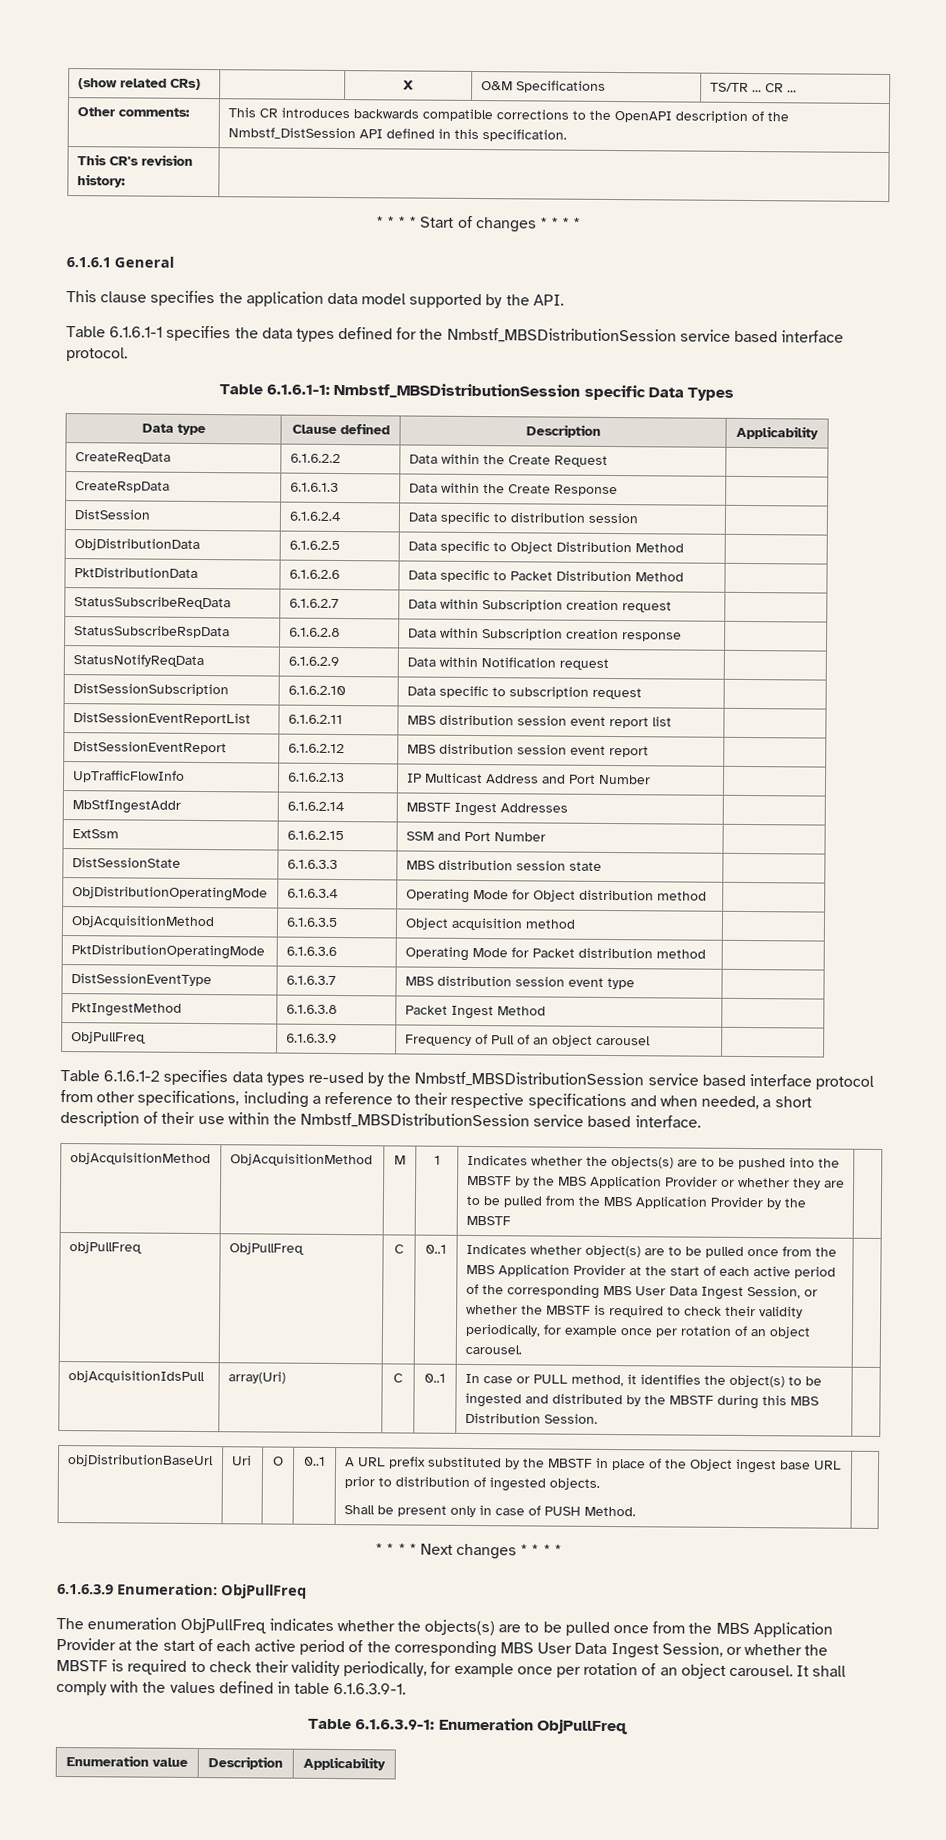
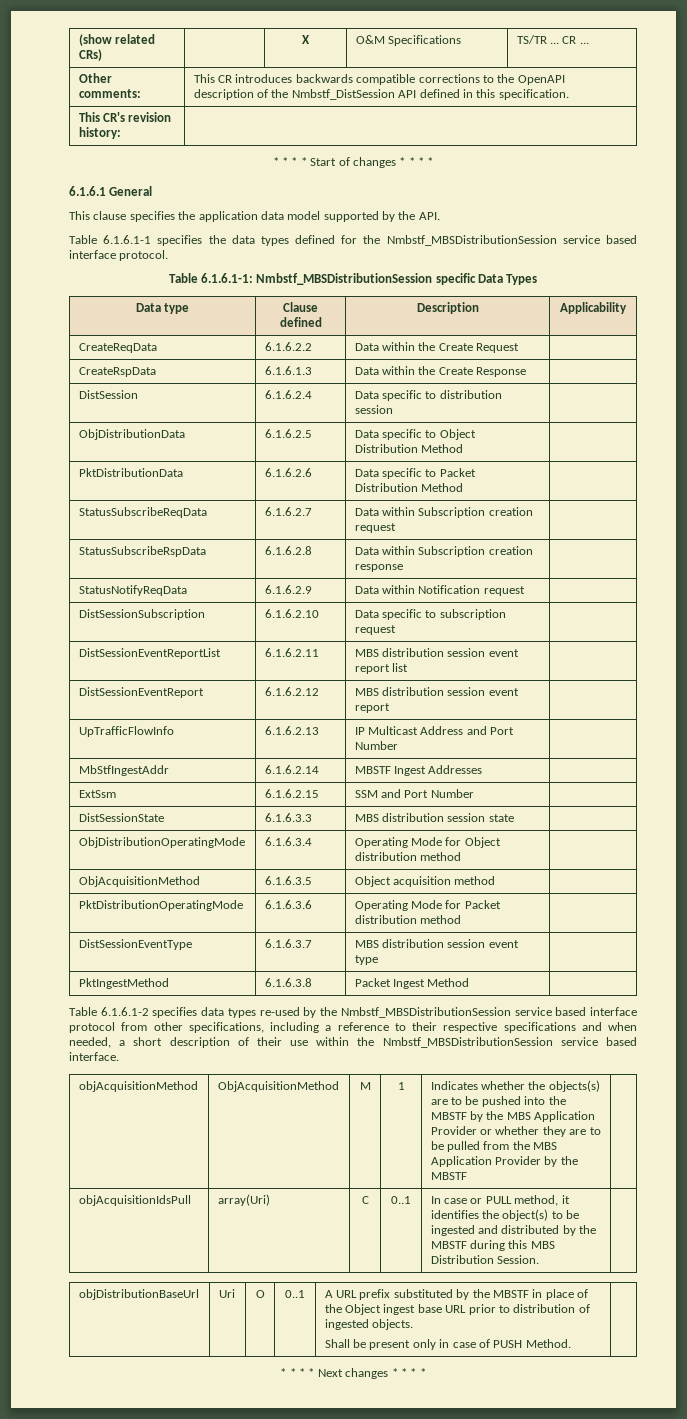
- ObjPullFreq | 6.1.6.3.9 | Frequency of Pull of an object carousel |
- objPullFreq | ObjPullFreq | C | 0..1 | Indicates whether object(s) are to be pulled once from the MBS Application Provider at the start of each active period of the corresponding MBS User Data Ingest Session, or whether the MBSTF is required to check their validity periodically, for example once per rotation of an object carousel.
- 6.1.6.3.9 Enumeration: ObjPullFreq
- The enumeration ObjPullFreq indicates whether the objects(s) are to be pulled once from the MBS Application Provider at the start of each active period of the corresponding MBS User Data Ingest Session, or whether the MBSTF is required to check their validity periodically, for example once per rotation of an object carousel. It shall comply with the values defined in table 6.1.6.3.9-1.
- Table 6.1.6.3.9-1: Enumeration ObjPullFreq
- Enumeration value | Description | Applicability

